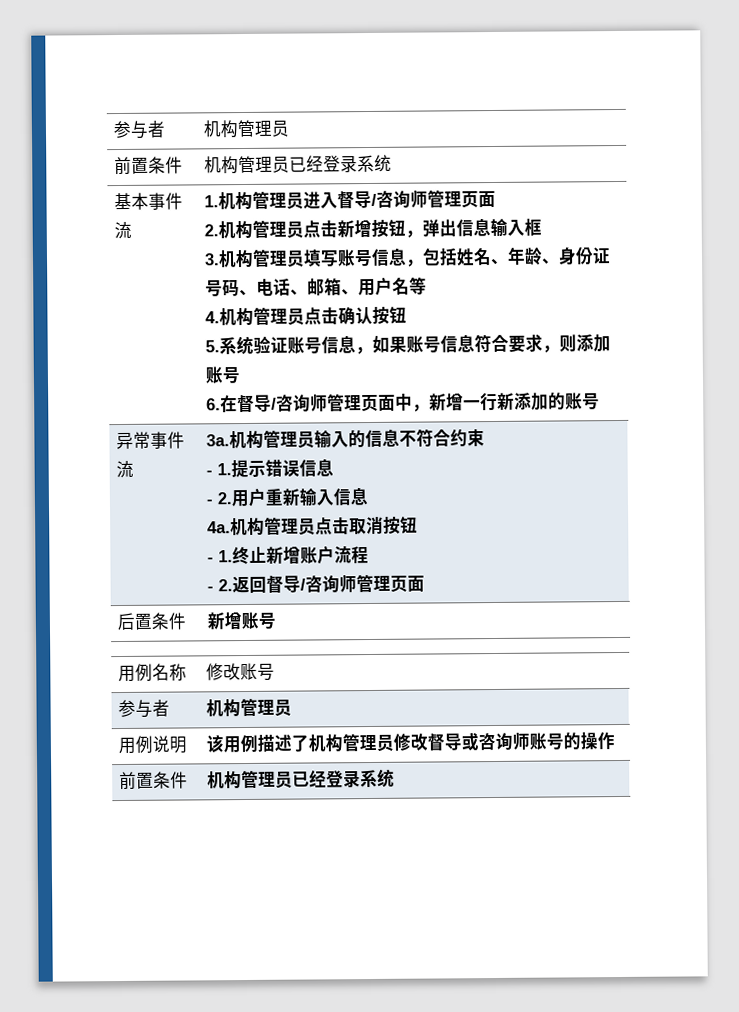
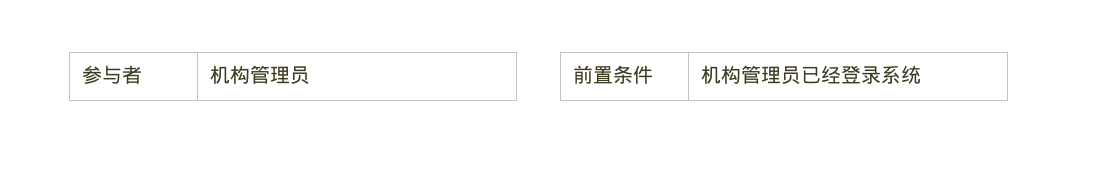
- 基本事件流 | 1.机构管理员进入督导/咨询师管理页面
- 2.机构管理员点击新增按钮，弹出信息输入框
- 3.机构管理员填写账号信息，包括姓名、年龄、身份证号码、电话、邮箱、用户名等
- 4.机构管理员点击确认按钮
- 5.系统验证账号信息，如果账号信息符合要求，则添加账号
- 6.在督导/咨询师管理页面中，新增一行新添加的账号
- 异常事件流 | 3a.机构管理员输入的信息不符合约束
- - 1.提示错误信息
- - 2.用户重新输入信息
- 4a.机构管理员点击取消按钮
- - 1.终止新增账户流程
- - 2.返回督导/咨询师管理页面
- 后置条件 | 新增账号
- 用例名称 | 修改账号
- 参与者 | 机构管理员
- 用例说明 | 该用例描述了机构管理员修改督导或咨询师账号的操作
- 前置条件 | 机构管理员已经登录系统

